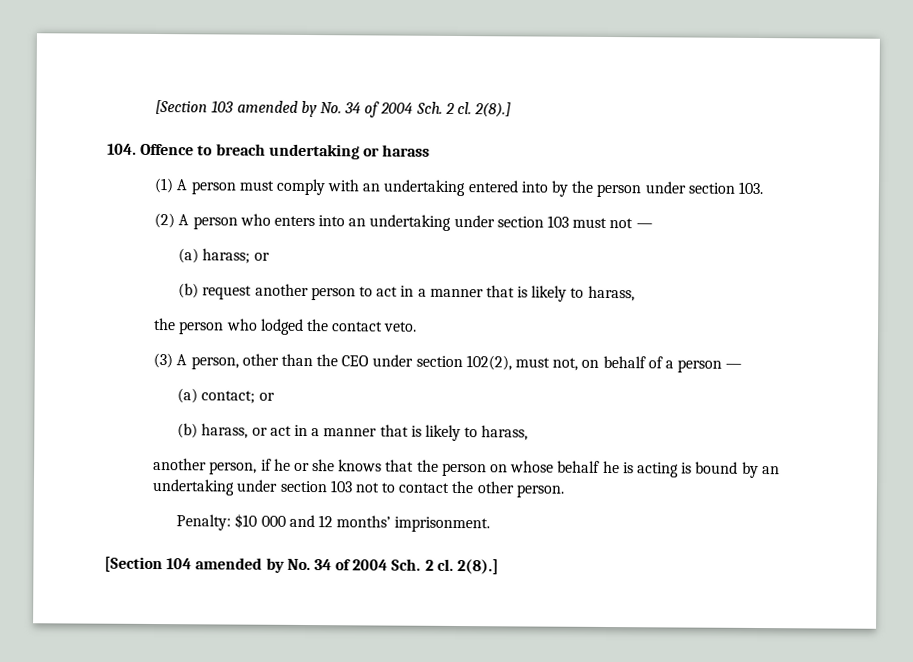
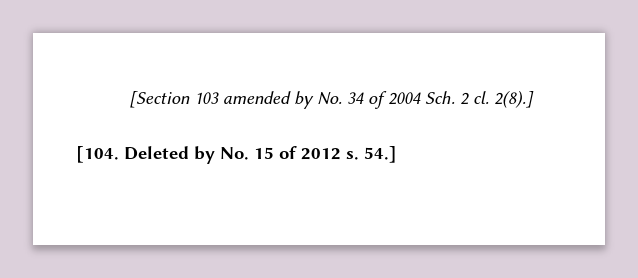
- 104. Offence to breach undertaking or harass
- (1) A person must comply with an undertaking entered into by the person under section 103.
- (2) A person who enters into an undertaking under section 103 must not —
- (a) harass; or
- (b) request another person to act in a manner that is likely to harass,
- the person who lodged the contact veto.
- (3) A person, other than the CEO under section 102(2), must not, on behalf of a person —
- (a) contact; or
- (b) harass, or act in a manner that is likely to harass,
- another person, if he or she knows that the person on whose behalf he is acting is bound by an undertaking under section 103 not to contact the other person.
- Penalty: $10 000 and 12 months’ imprisonment.
- [Section 104 amended by No. 34 of 2004 Sch. 2 cl. 2(8).]
+ [104. Deleted by No. 15 of 2012 s. 54.]

